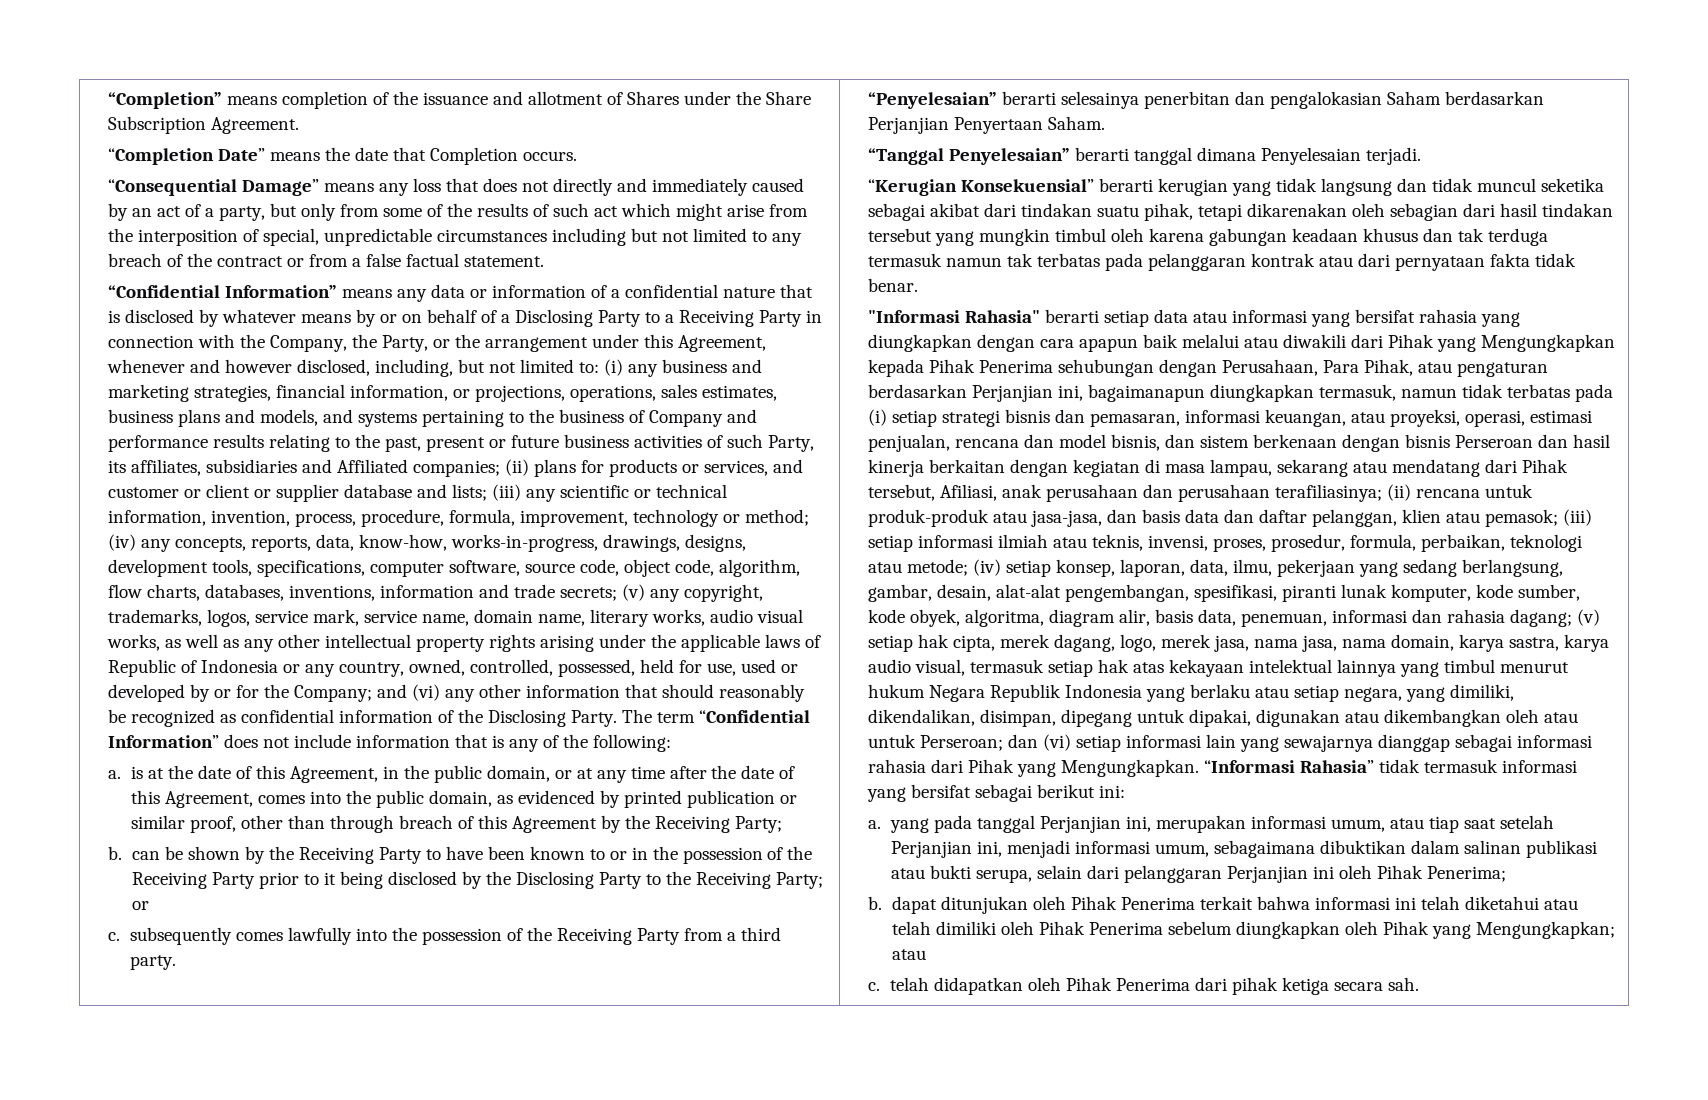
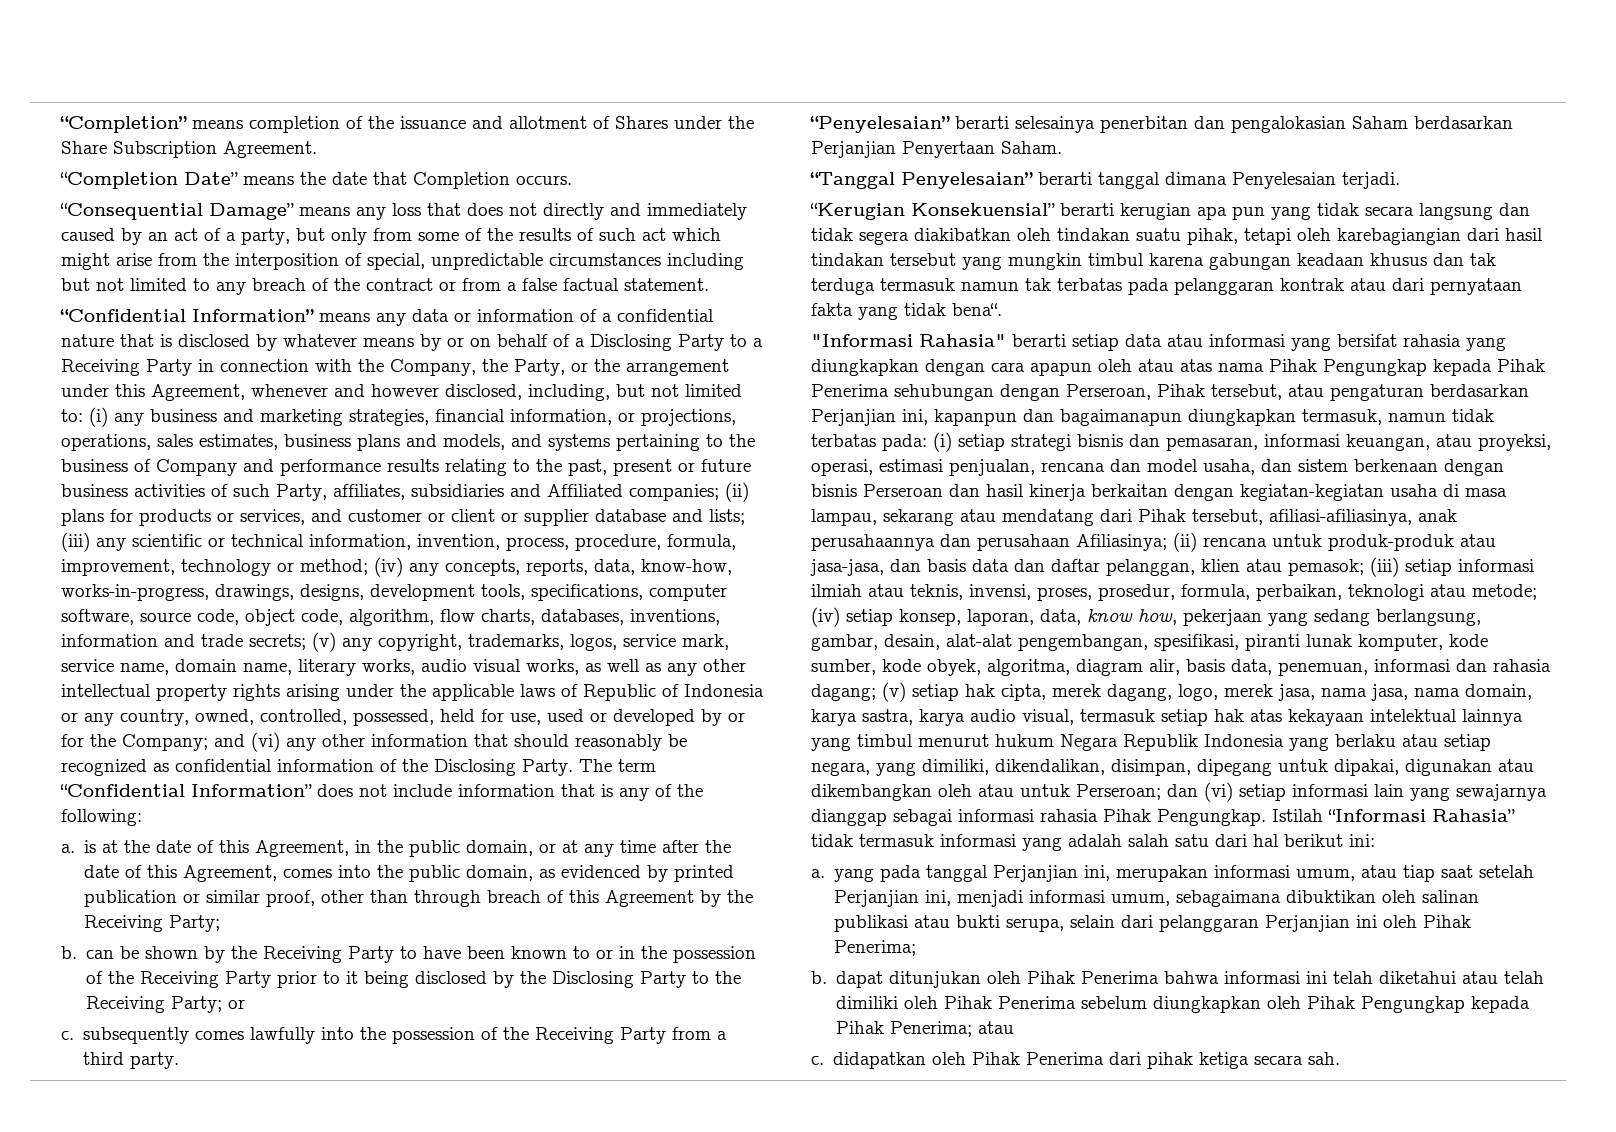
- (i) any business and marketing strategies, financial information, or projections, operations, sales estimates, business plans and models, and systems pertaining to the business of Company and performance results relating to the past, present or future business activities of such Party, its affiliates, subsidiaries and Affiliated companies;
+ (i) any business and marketing strategies, financial information, or projections, operations, sales estimates, business plans and models, and systems pertaining to the business of Company and performance results relating to the past, present or future business activities of such Party, affiliates, subsidiaries and Affiliated companies;
- “Kerugian Konsekuensial” berarti kerugian yang tidak langsung dan tidak muncul seketika sebagai akibat dari tindakan suatu pihak, tetapi dikarenakan oleh sebagian dari hasil tindakan tersebut yang mungkin timbul oleh karena gabungan keadaan khusus dan tak terduga termasuk namun tak terbatas pada pelanggaran kontrak atau dari pernyataan fakta tidak benar.
+ “Kerugian Konsekuensial” berarti kerugian apa pun yang tidak secara langsung dan tidak segera diakibatkan oleh tindakan suatu pihak, tetapi oleh karebagiangian dari hasil tindakan tersebut yang mungkin timbul karena gabungan keadaan khusus dan tak terduga termasuk namun tak terbatas pada pelanggaran kontrak atau dari pernyataan fakta yang tidak bena“.
- "Informasi Rahasia" berarti setiap data atau informasi yang bersifat rahasia yang diungkapkan dengan cara apapun baik melalui atau diwakili dari Pihak yang Mengungkapkan kepada Pihak Penerima sehubungan dengan Perusahaan, Para Pihak, atau pengaturan berdasarkan Perjanjian ini, bagaimanapun diungkapkan termasuk, namun tidak terbatas pada (i) setiap strategi bisnis dan pemasaran, informasi keuangan, atau proyeksi, operasi, estimasi penjualan, rencana dan model bisnis, dan sistem berkenaan dengan bisnis Perseroan dan hasil kinerja berkaitan dengan kegiatan di masa lampau, sekarang atau mendatang dari Pihak tersebut, Afiliasi, anak perusahaan dan perusahaan terafiliasinya;
+ "Informasi Rahasia" berarti setiap data atau informasi yang bersifat rahasia yang diungkapkan dengan cara apapun oleh atau atas nama Pihak Pengungkap kepada Pihak Penerima sehubungan dengan Perseroan, Pihak tersebut, atau pengaturan berdasarkan Perjanjian ini, kapanpun dan bagaimanapun diungkapkan termasuk, namun tidak terbatas pada: (i) setiap strategi bisnis dan pemasaran, informasi keuangan, atau proyeksi, operasi, estimasi penjualan, rencana dan model usaha, dan sistem berkenaan dengan bisnis Perseroan dan hasil kinerja berkaitan dengan kegiatan-kegiatan usaha di masa lampau, sekarang atau mendatang dari Pihak tersebut, afiliasi-afiliasinya, anak perusahaannya dan perusahaan Afiliasinya;
- (iv) setiap konsep, laporan, data, ilmu, pekerjaan yang sedang berlangsung, gambar, desain, alat-alat pengembangan, spesifikasi, piranti lunak komputer, kode sumber, kode obyek, algoritma, diagram alir, basis data, penemuan, informasi dan rahasia dagang;
+ (iv) setiap konsep, laporan, data, know how, pekerjaan yang sedang berlangsung, gambar, desain, alat-alat pengembangan, spesifikasi, piranti lunak komputer, kode sumber, kode obyek, algoritma, diagram alir, basis data, penemuan, informasi dan rahasia dagang;
- dan (vi) setiap informasi lain yang sewajarnya dianggap sebagai informasi rahasia dari Pihak yang Mengungkapkan. “Informasi Rahasia” tidak termasuk informasi yang bersifat sebagai berikut ini:
+ dan (vi) setiap informasi lain yang sewajarnya dianggap sebagai informasi rahasia Pihak Pengungkap. Istilah “Informasi Rahasia” tidak termasuk informasi yang adalah salah satu dari hal berikut ini:
- a. yang pada tanggal Perjanjian ini, merupakan informasi umum, atau tiap saat setelah Perjanjian ini, menjadi informasi umum, sebagaimana dibuktikan dalam salinan publikasi atau bukti serupa, selain dari pelanggaran Perjanjian ini oleh Pihak Penerima;
+ a. yang pada tanggal Perjanjian ini, merupakan informasi umum, atau tiap saat setelah Perjanjian ini, menjadi informasi umum, sebagaimana dibuktikan oleh salinan publikasi atau bukti serupa, selain dari pelanggaran Perjanjian ini oleh Pihak Penerima;
- b. dapat ditunjukan oleh Pihak Penerima terkait bahwa informasi ini telah diketahui atau telah dimiliki oleh Pihak Penerima sebelum diungkapkan oleh Pihak yang Mengungkapkan; atau
+ b. dapat ditunjukan oleh Pihak Penerima bahwa informasi ini telah diketahui atau telah dimiliki oleh Pihak Penerima sebelum diungkapkan oleh Pihak Pengungkap kepada Pihak Penerima; atau
- c. telah didapatkan oleh Pihak Penerima dari pihak ketiga secara sah.
+ c. didapatkan oleh Pihak Penerima dari pihak ketiga secara sah.

